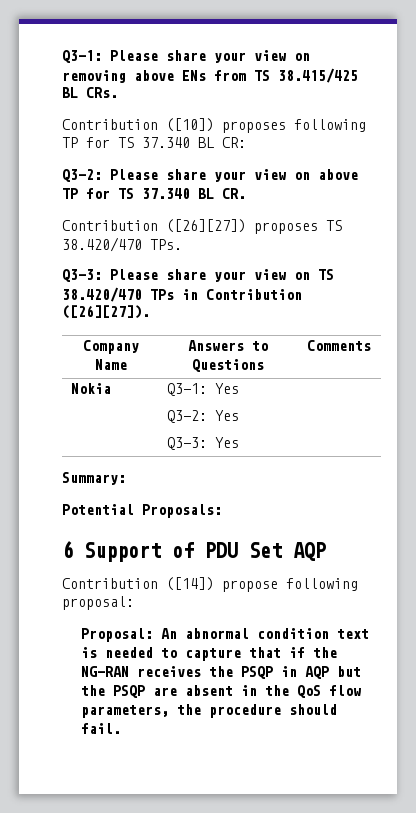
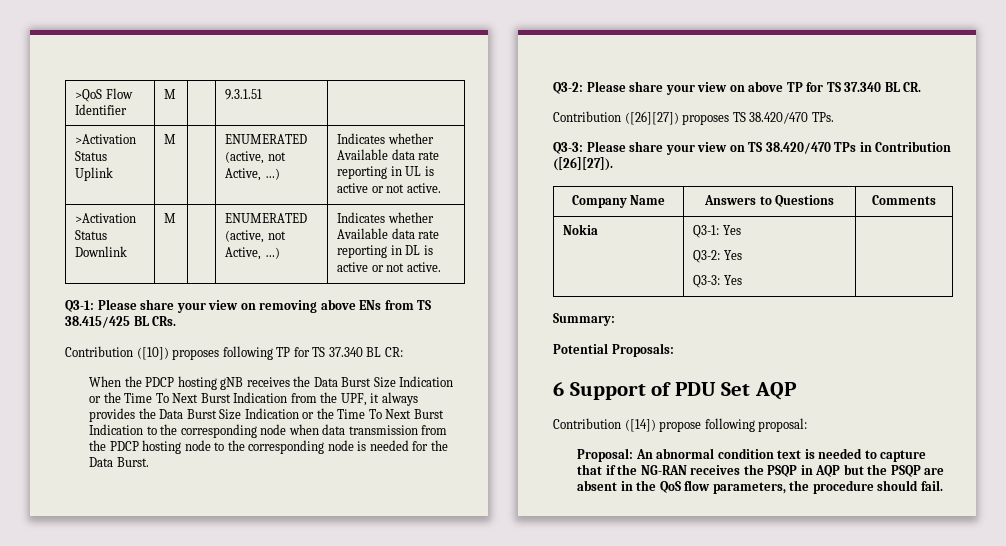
+ >QoS Flow Identifier | M | | 9.3.1.51 |
+ >Activation Status Uplink | M | | ENUMERATED (active, not Active, …) | Indicates whether Available data rate reporting in UL is active or not active.
+ >Activation Status Downlink | M | | ENUMERATED (active, not Active, …) | Indicates whether Available data rate reporting in DL is active or not active.
+ When the PDCP hosting gNB receives the Data Burst Size Indication or the Time To Next Burst Indication from the UPF, it always provides the Data Burst Size Indication or the Time To Next Burst Indication to the corresponding node when data transmission from the PDCP hosting node to the corresponding node is needed for the Data Burst.

